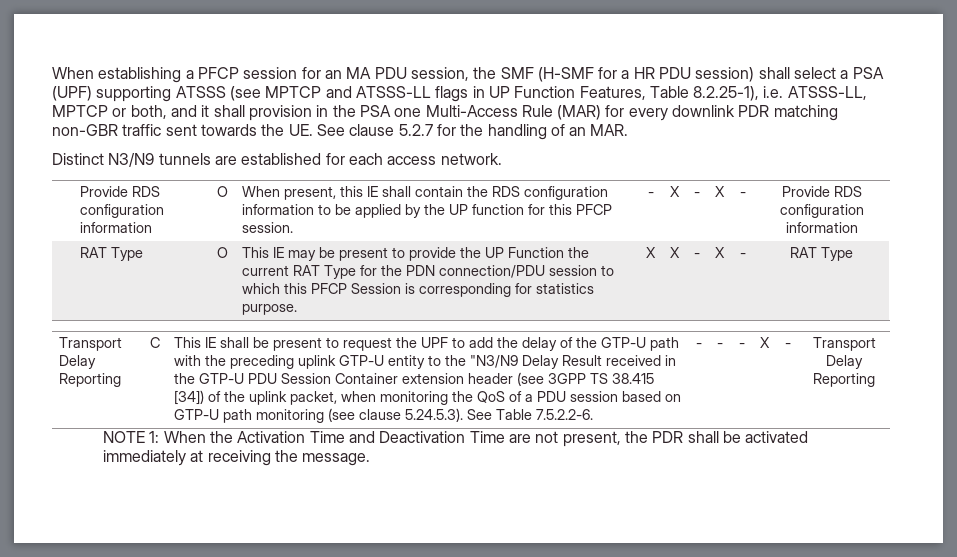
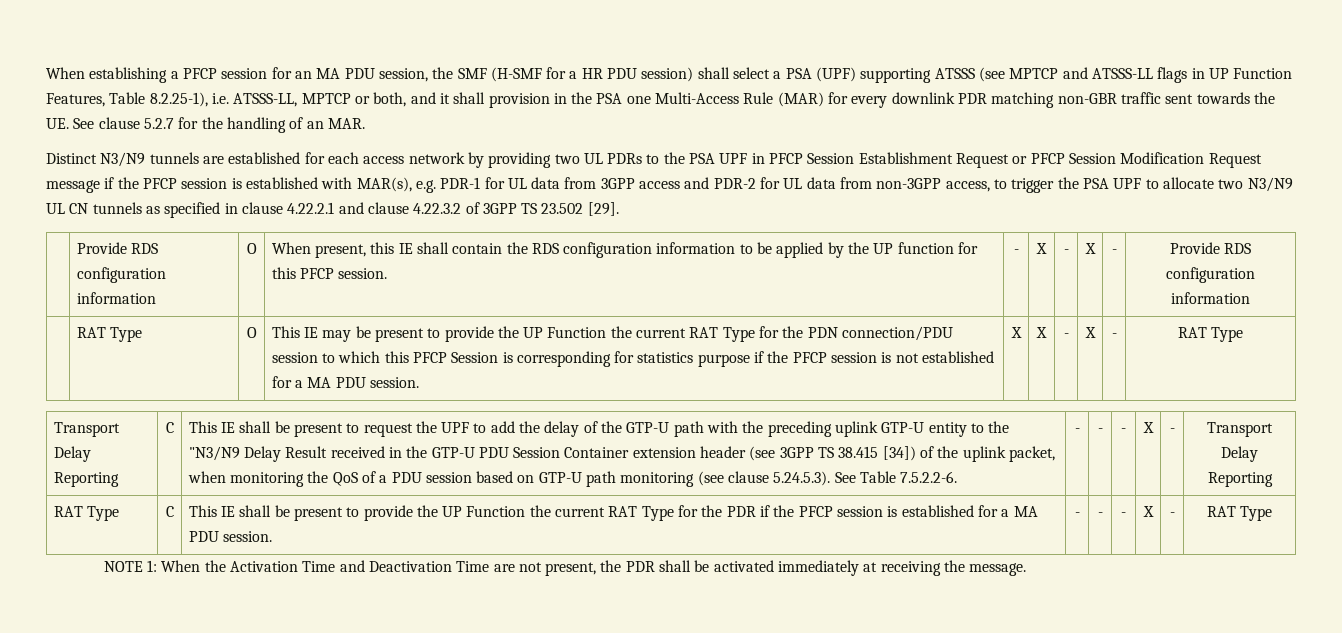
- Distinct N3/N9 tunnels are established for each access network.
+ Distinct N3/N9 tunnels are established for each access network by providing two UL PDRs to the PSA UPF in PFCP Session Establishment Request or PFCP Session Modification Request message if the PFCP session is established with MAR(s), e.g. PDR-1 for UL data from 3GPP access and PDR-2 for UL data from non-3GPP access, to trigger the PSA UPF to allocate two N3/N9 UL CN tunnels as specified in clause 4.22.2.1 and clause 4.22.3.2 of 3GPP TS 23.502 [29].
- This IE may be present to provide the UP Function the current RAT Type for the PDN connection/PDU session to which this PFCP Session is corresponding for statistics purpose.
+ This IE may be present to provide the UP Function the current RAT Type for the PDN connection/PDU session to which this PFCP Session is corresponding for statistics purpose if the PFCP session is not established for a MA PDU session.
+ RAT Type | C | This IE shall be present to provide the UP Function the current RAT Type for the PDR if the PFCP session is established for a MA PDU session. | - | - | - | X | - | RAT Type

